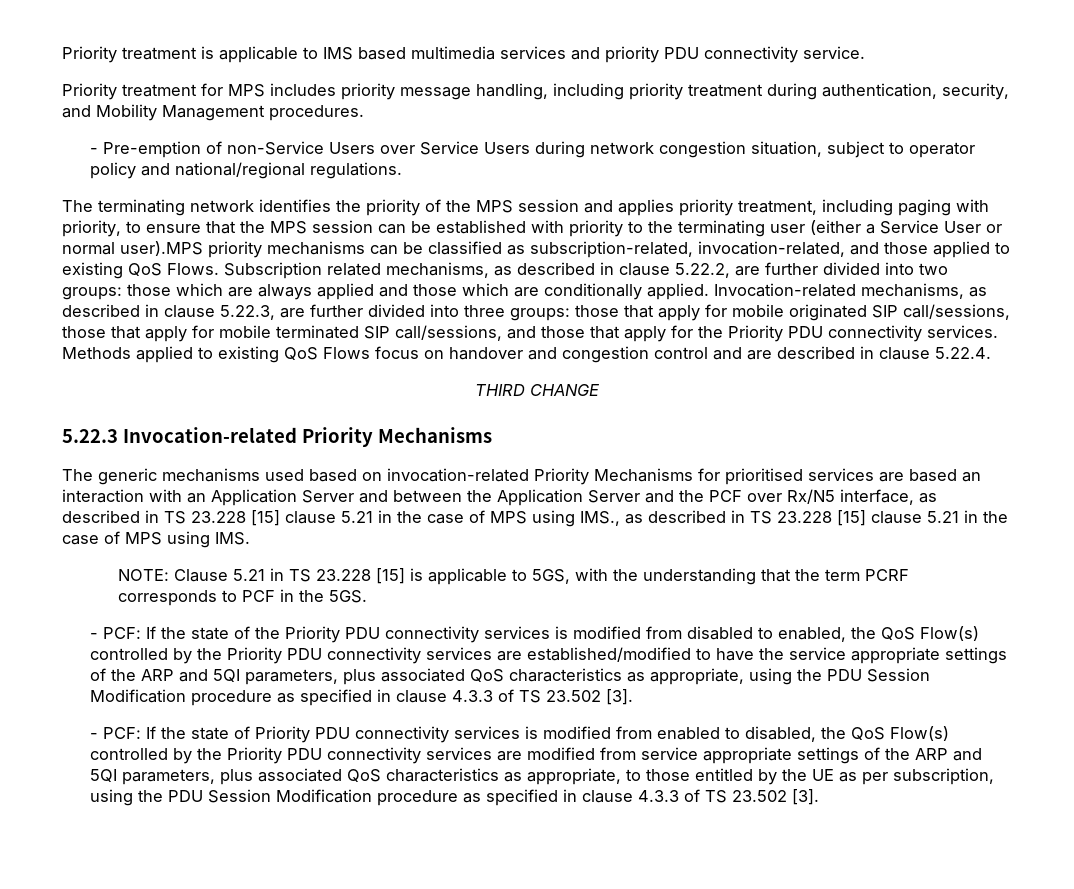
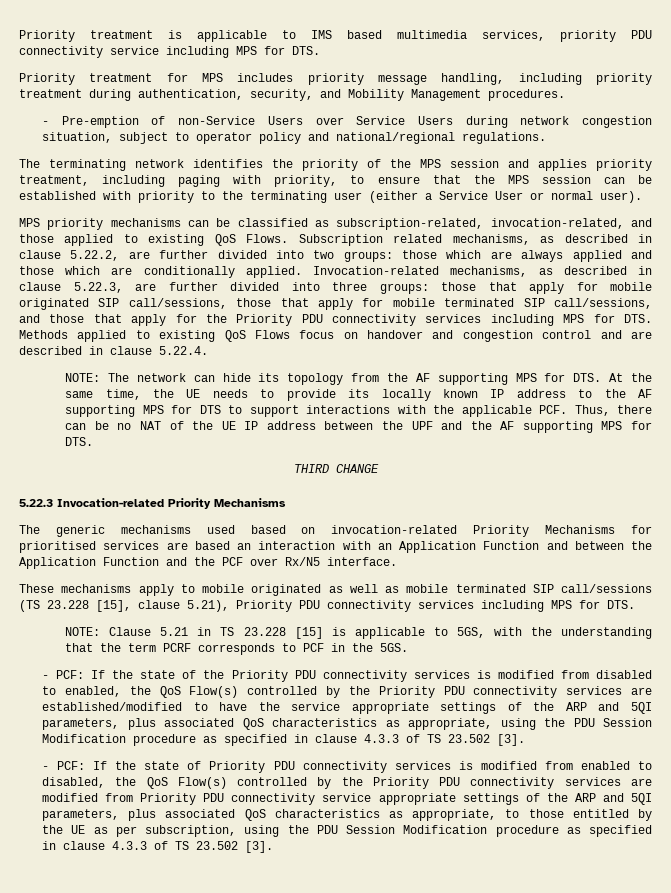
- Priority treatment is applicable to IMS based multimedia services and priority PDU connectivity service.
+ Priority treatment is applicable to IMS based multimedia services, priority PDU connectivity service including MPS for DTS.
- The terminating network identifies the priority of the MPS session and applies priority treatment, including paging with priority, to ensure that the MPS session can be established with priority to the terminating user (either a Service User or normal user).MPS priority mechanisms can be classified as subscription-related, invocation-related, and those applied to existing QoS Flows.
+ The terminating network identifies the priority of the MPS session and applies priority treatment, including paging with priority, to ensure that the MPS session can be established with priority to the terminating user (either a Service User or normal user).
+ MPS priority mechanisms can be classified as subscription-related, invocation-related, and those applied to existing QoS Flows.
- Invocation-related mechanisms, as described in clause 5.22.3, are further divided into three groups: those that apply for mobile originated SIP call/sessions, those that apply for mobile terminated SIP call/sessions, and those that apply for the Priority PDU connectivity services. Methods applied to existing QoS Flows focus on handover and congestion control and are described in clause 5.22.4.
+ Invocation-related mechanisms, as described in clause 5.22.3, are further divided into three groups: those that apply for mobile originated SIP call/sessions, those that apply for mobile terminated SIP call/sessions, and those that apply for the Priority PDU connectivity services including MPS for DTS. Methods applied to existing QoS Flows focus on handover and congestion control and are described in clause 5.22.4.
+ NOTE: The network can hide its topology from the AF supporting MPS for DTS. At the same time, the UE needs to provide its locally known IP address to the AF supporting MPS for DTS to support interactions with the applicable PCF. Thus, there can be no NAT of the UE IP address between the UPF and the AF supporting MPS for DTS.
- The generic mechanisms used based on invocation-related Priority Mechanisms for prioritised services are based an interaction with an Application Server and between the Application Server and the PCF over Rx/N5 interface, as described in TS 23.228 [15] clause 5.21 in the case of MPS using IMS., as described in TS 23.228 [15] clause 5.21 in the case of MPS using IMS.
+ The generic mechanisms used based on invocation-related Priority Mechanisms for prioritised services are based an interaction with an Application Function and between the Application Function and the PCF over Rx/N5 interface.
+ These mechanisms apply to mobile originated as well as mobile terminated SIP call/sessions (TS 23.228 [15], clause 5.21), Priority PDU connectivity services including MPS for DTS.
- If the state of Priority PDU connectivity services is modified from enabled to disabled, the QoS Flow(s) controlled by the Priority PDU connectivity services are modified from service appropriate settings of the ARP and 5QI parameters, plus associated QoS characteristics as appropriate, to those entitled by the UE as per subscription, using the PDU Session Modification procedure as specified in clause 4.3.3 of TS 23.502 [3].
+ If the state of Priority PDU connectivity services is modified from enabled to disabled, the QoS Flow(s) controlled by the Priority PDU connectivity services are modified from Priority PDU connectivity service appropriate settings of the ARP and 5QI parameters, plus associated QoS characteristics as appropriate, to those entitled by the UE as per subscription, using the PDU Session Modification procedure as specified in clause 4.3.3 of TS 23.502 [3].

